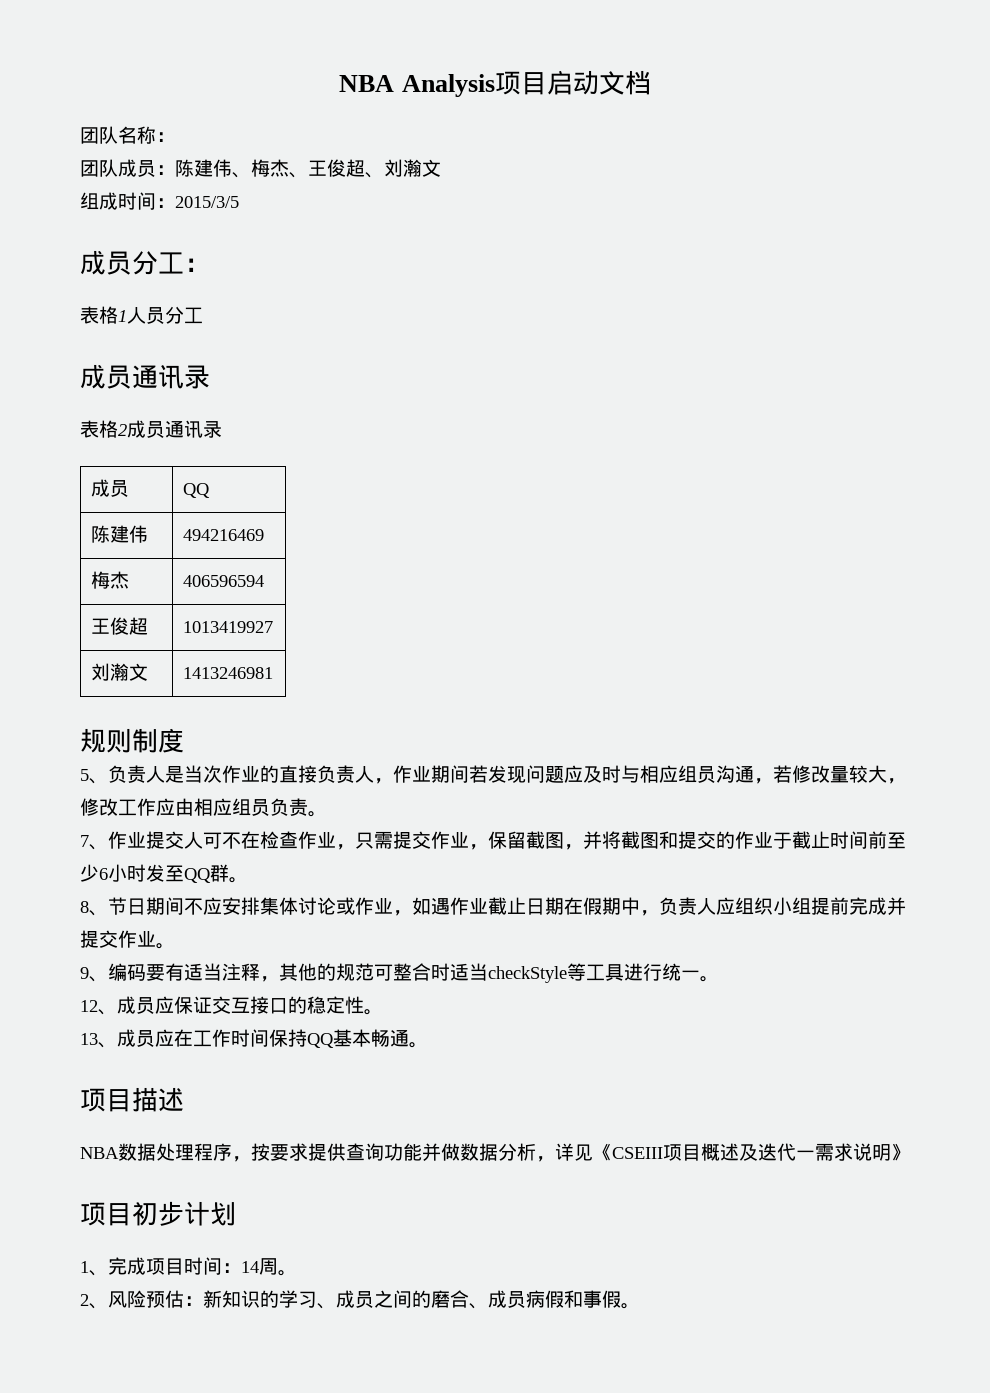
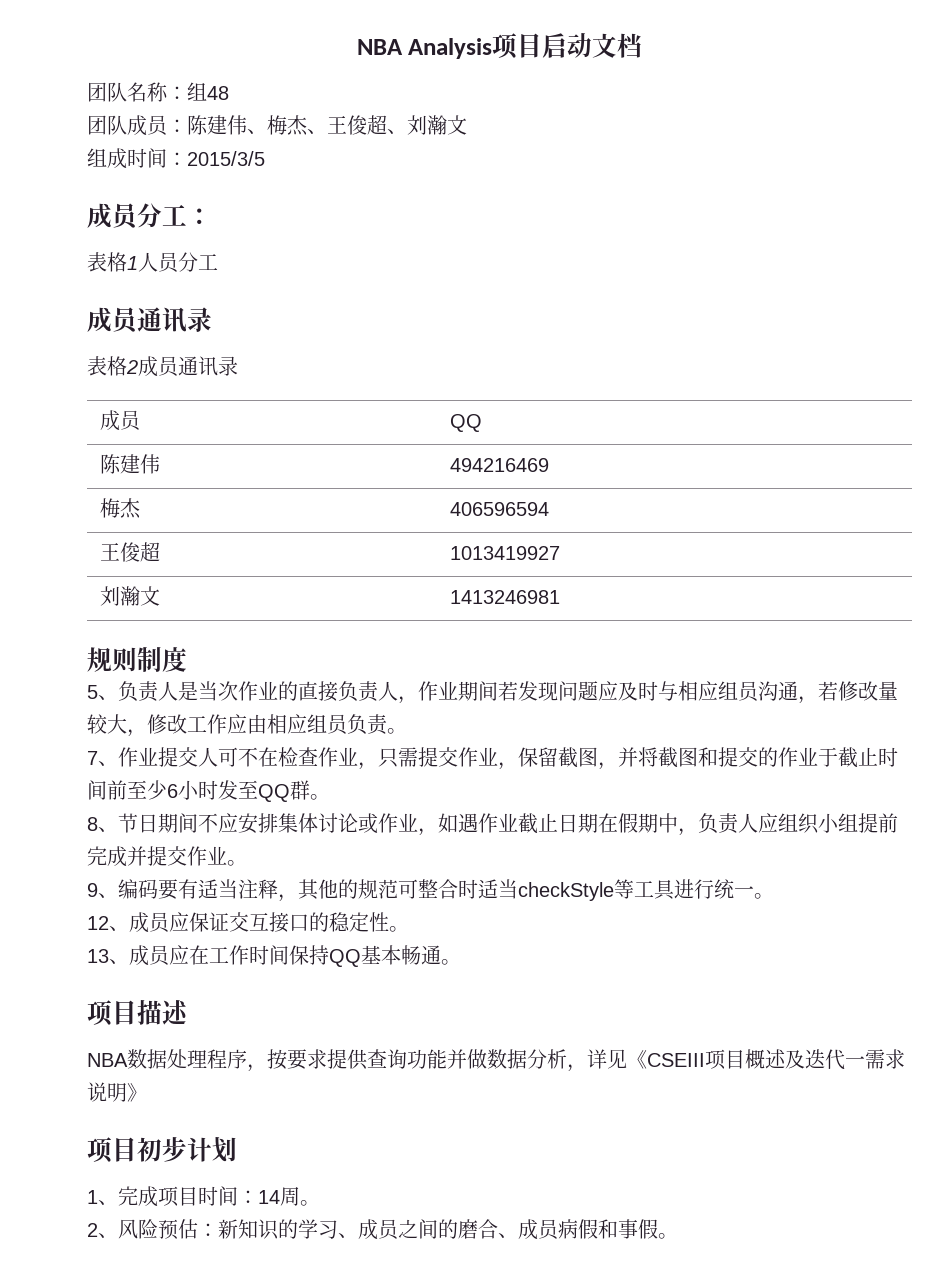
- 团队名称：
+ 团队名称：组48

